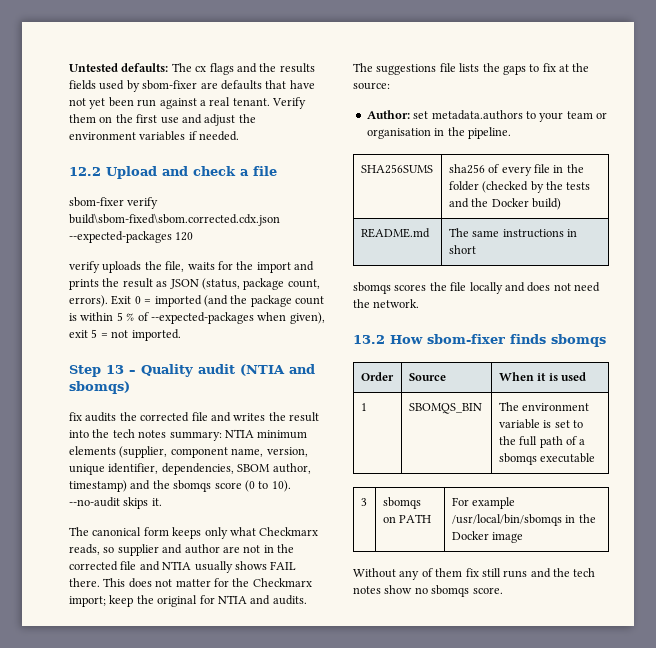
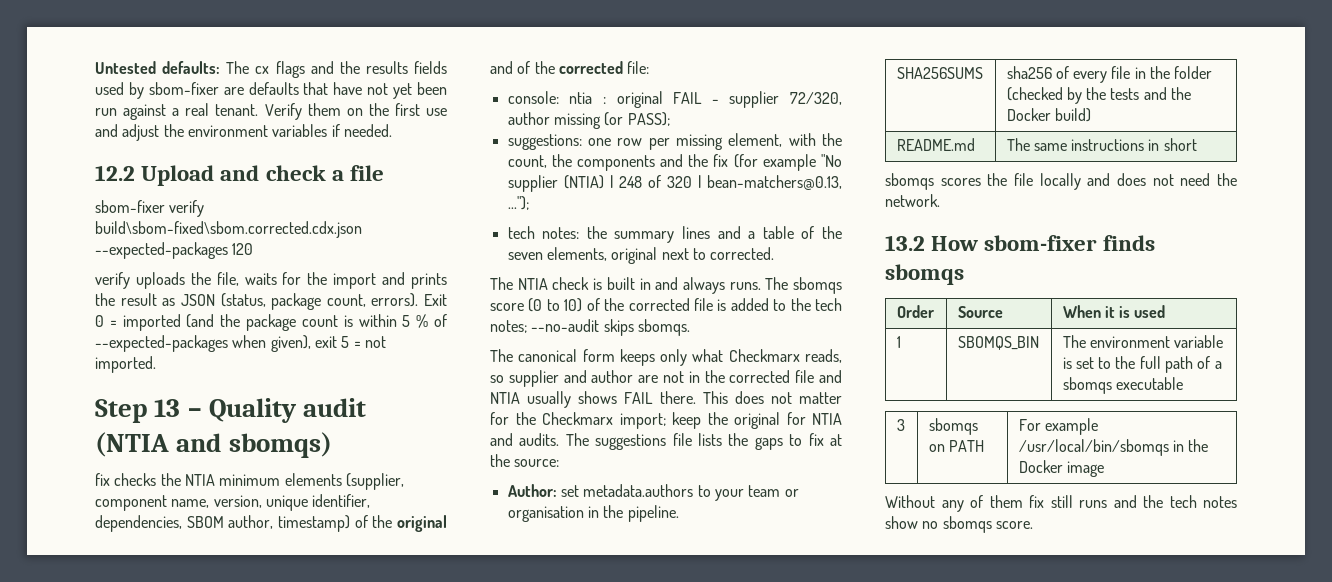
- fix audits the corrected file and writes the result into the tech notes summary: NTIA minimum elements (supplier, component name, version, unique identifier, dependencies, SBOM author, timestamp) and the sbomqs score (0 to 10). --no-audit skips it.
+ fix checks the NTIA minimum elements (supplier, component name, version, unique identifier, dependencies, SBOM author, timestamp) of the original and of the corrected file:
+ console: ntia : original FAIL - supplier 72/320, author missing (or PASS);
+ suggestions: one row per missing element, with the count, the components and the fix (for example "No supplier (NTIA) | 248 of 320 | bean-matchers@0.13, ...");
+ tech notes: the summary lines and a table of the seven elements, original next to corrected.
+ The NTIA check is built in and always runs. The sbomqs score (0 to 10) of the corrected file is added to the tech notes; --no-audit skips sbomqs.

